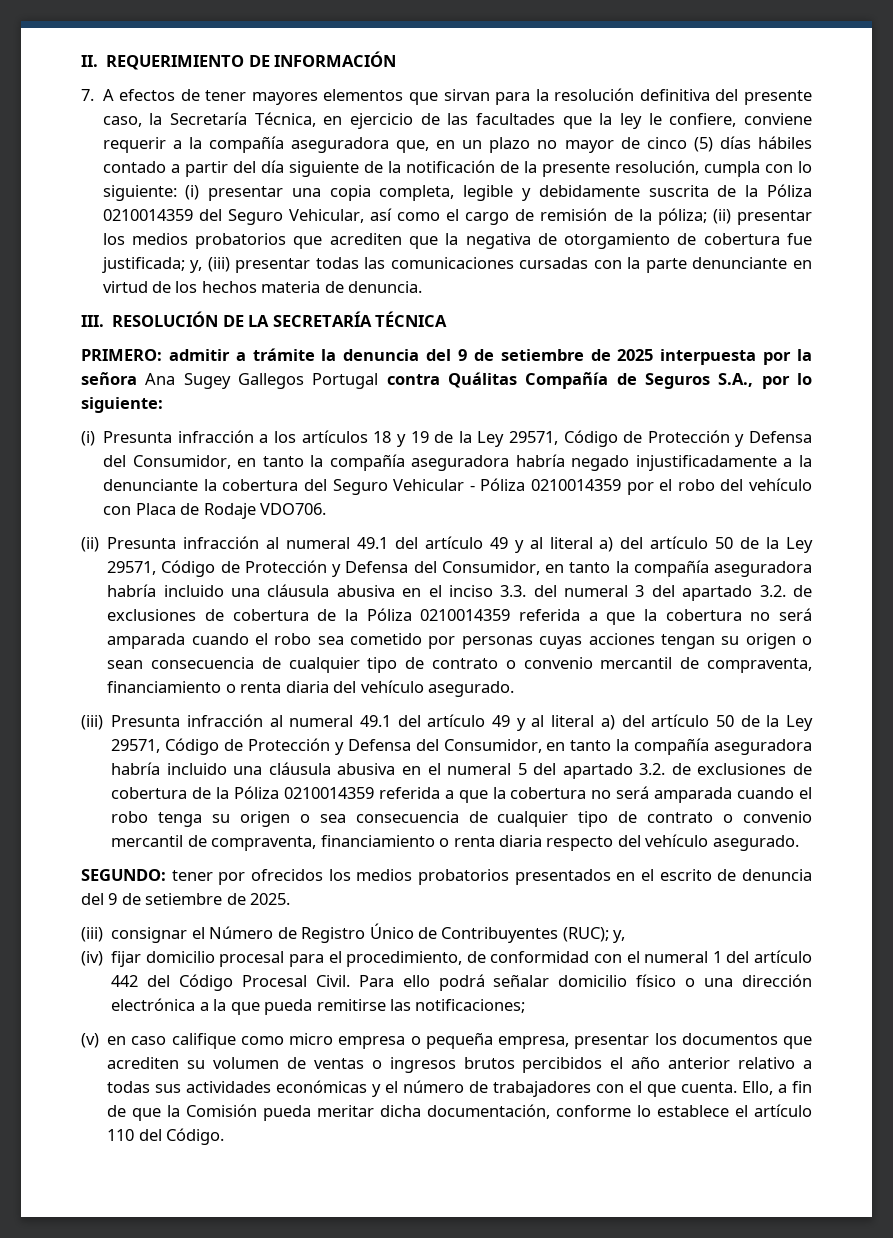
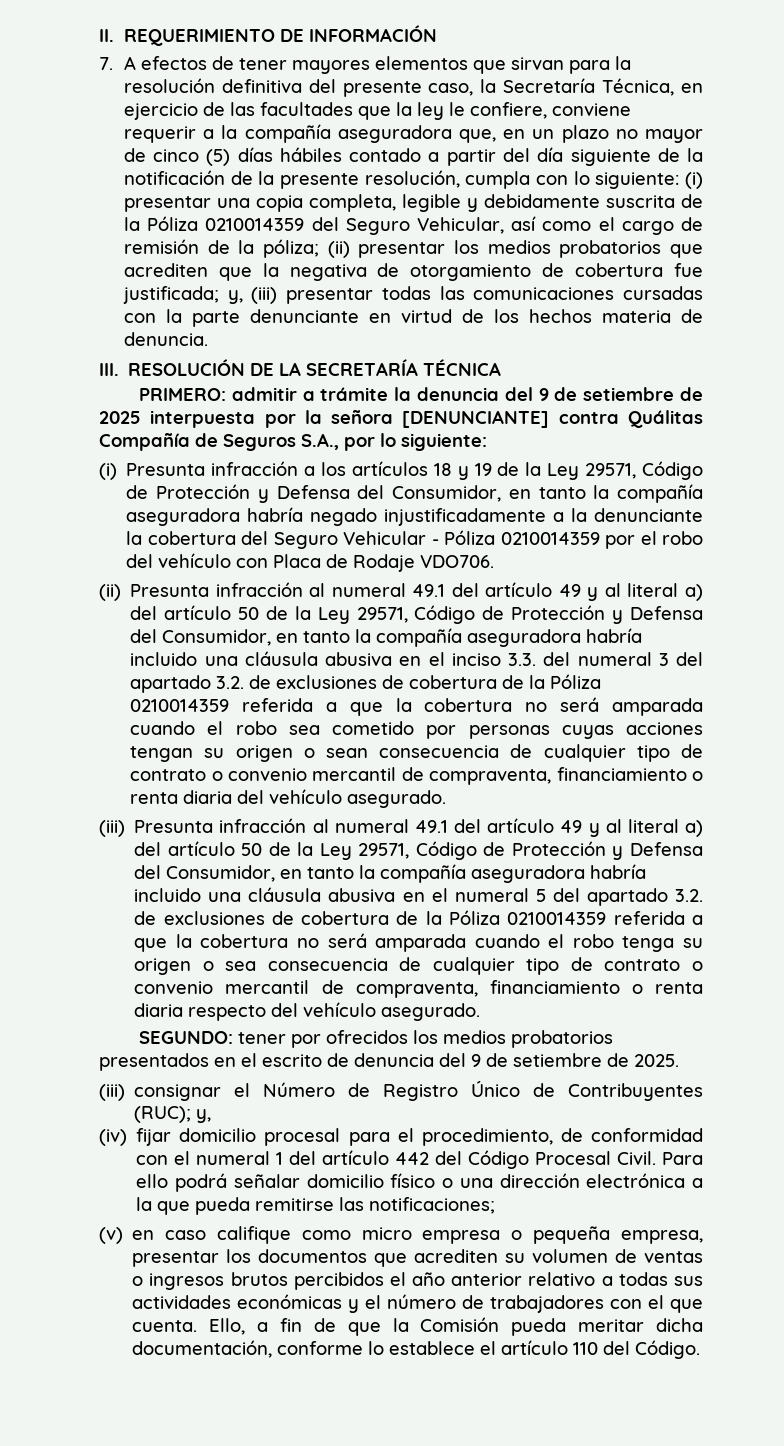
- PRIMERO: admitir a trámite la denuncia del 9 de setiembre de 2025 interpuesta por la señora Ana Sugey Gallegos Portugal contra Quálitas Compañía de Seguros S.A., por lo siguiente:
+ PRIMERO: admitir a trámite la denuncia del 9 de setiembre de 2025 interpuesta por la señora [DENUNCIANTE] contra Quálitas Compañía de Seguros S.A., por lo siguiente:

